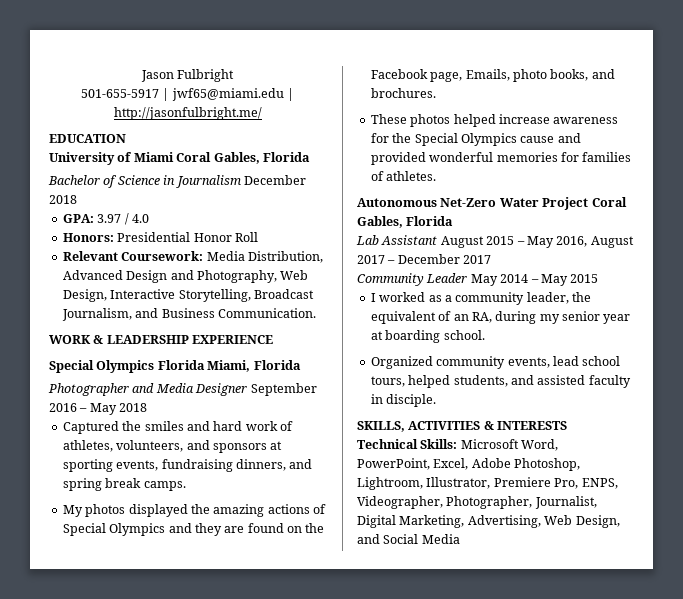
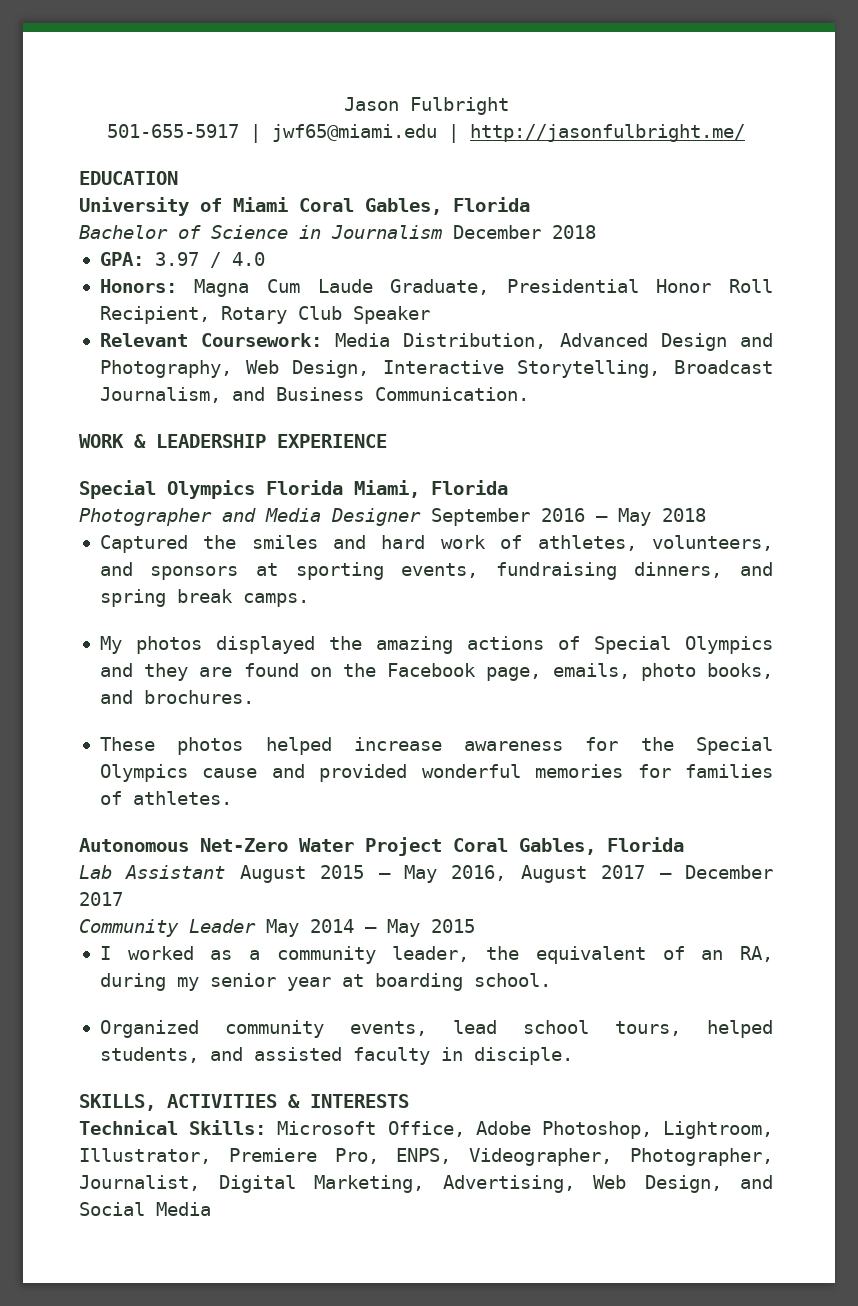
- Honors: Presidential Honor Roll
+ Honors: Magna Cum Laude Graduate, Presidential Honor Roll Recipient, Rotary Club Speaker
- My photos displayed the amazing actions of Special Olympics and they are found on the Facebook page, Emails, photo books, and brochures.
+ My photos displayed the amazing actions of Special Olympics and they are found on the Facebook page, emails, photo books, and brochures.
- Technical Skills: Microsoft Word, PowerPoint, Excel, Adobe Photoshop, Lightroom, Illustrator, Premiere Pro, ENPS, Videographer, Photographer, Journalist, Digital Marketing, Advertising, Web Design, and Social Media
+ Technical Skills: Microsoft Office, Adobe Photoshop, Lightroom, Illustrator, Premiere Pro, ENPS, Videographer, Photographer, Journalist, Digital Marketing, Advertising, Web Design, and Social Media

